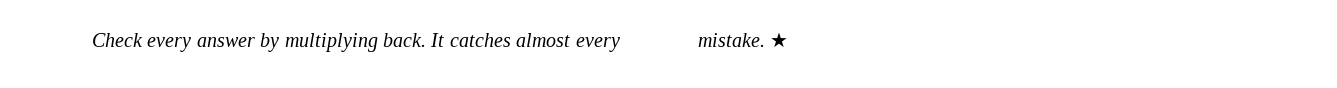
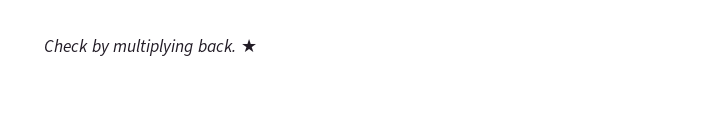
- Check every answer by multiplying back.
+ Check by multiplying back.
- It catches almost every mistake.

